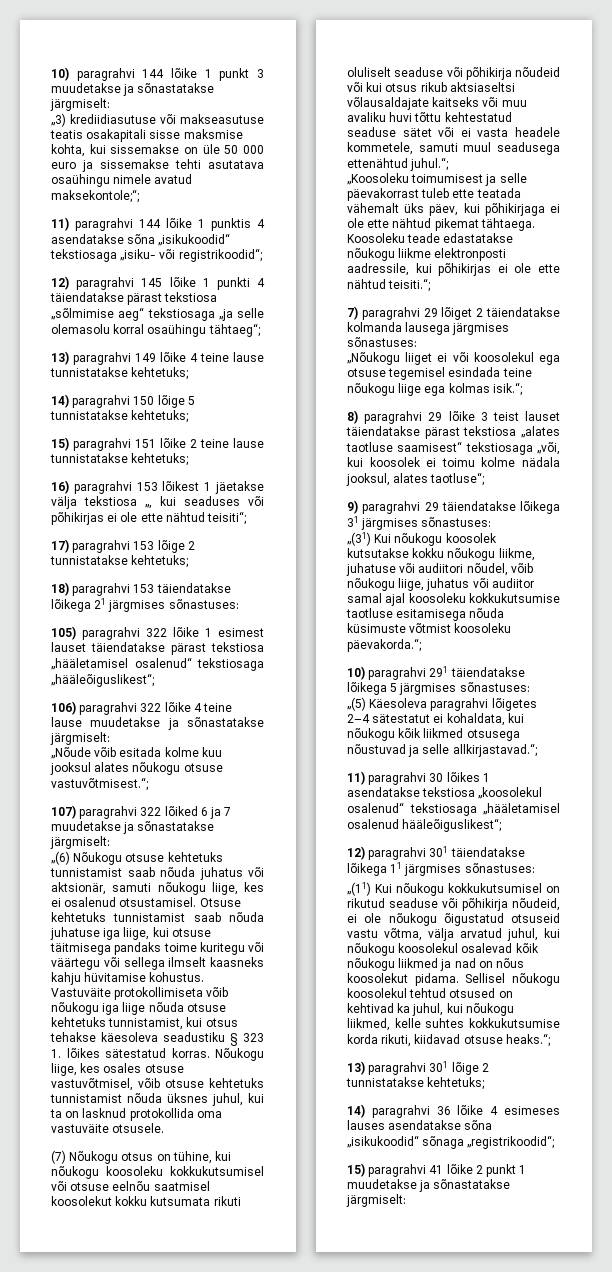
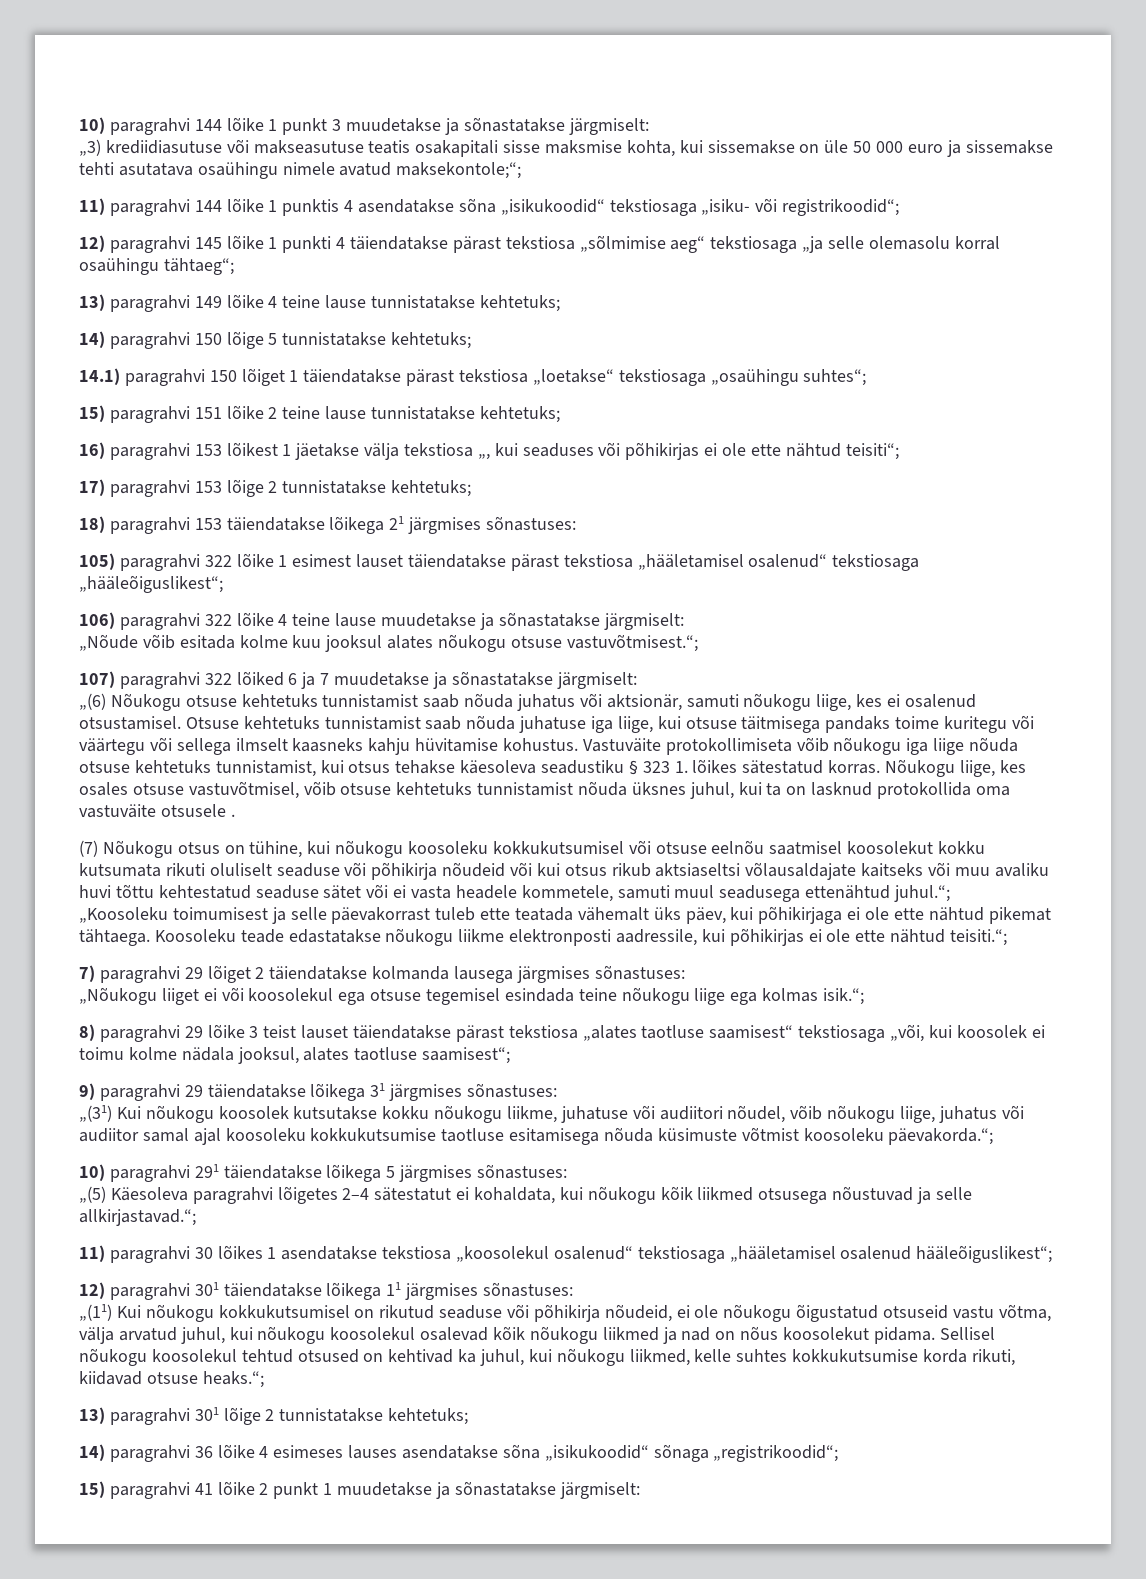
+ 14.1) paragrahvi 150 lõiget 1 täiendatakse pärast tekstiosa „loetakse“ tekstiosaga „osaühingu suhtes“;
- Nõukogu liige, kes osales otsuse vastuvõtmisel, võib otsuse kehtetuks tunnistamist nõuda üksnes juhul, kui ta on lasknud protokollida oma vastuväite otsusele.
+ Nõukogu liige, kes osales otsuse vastuvõtmisel, võib otsuse kehtetuks tunnistamist nõuda üksnes juhul, kui ta on lasknud protokollida oma vastuväite otsusele .
- 8) paragrahvi 29 lõike 3 teist lauset täiendatakse pärast tekstiosa „alates taotluse saamisest“ tekstiosaga „või, kui koosolek ei toimu kolme nädala jooksul, alates taotluse“;
+ 8) paragrahvi 29 lõike 3 teist lauset täiendatakse pärast tekstiosa „alates taotluse saamisest“ tekstiosaga „või, kui koosolek ei toimu kolme nädala jooksul, alates taotluse saamisest“;

